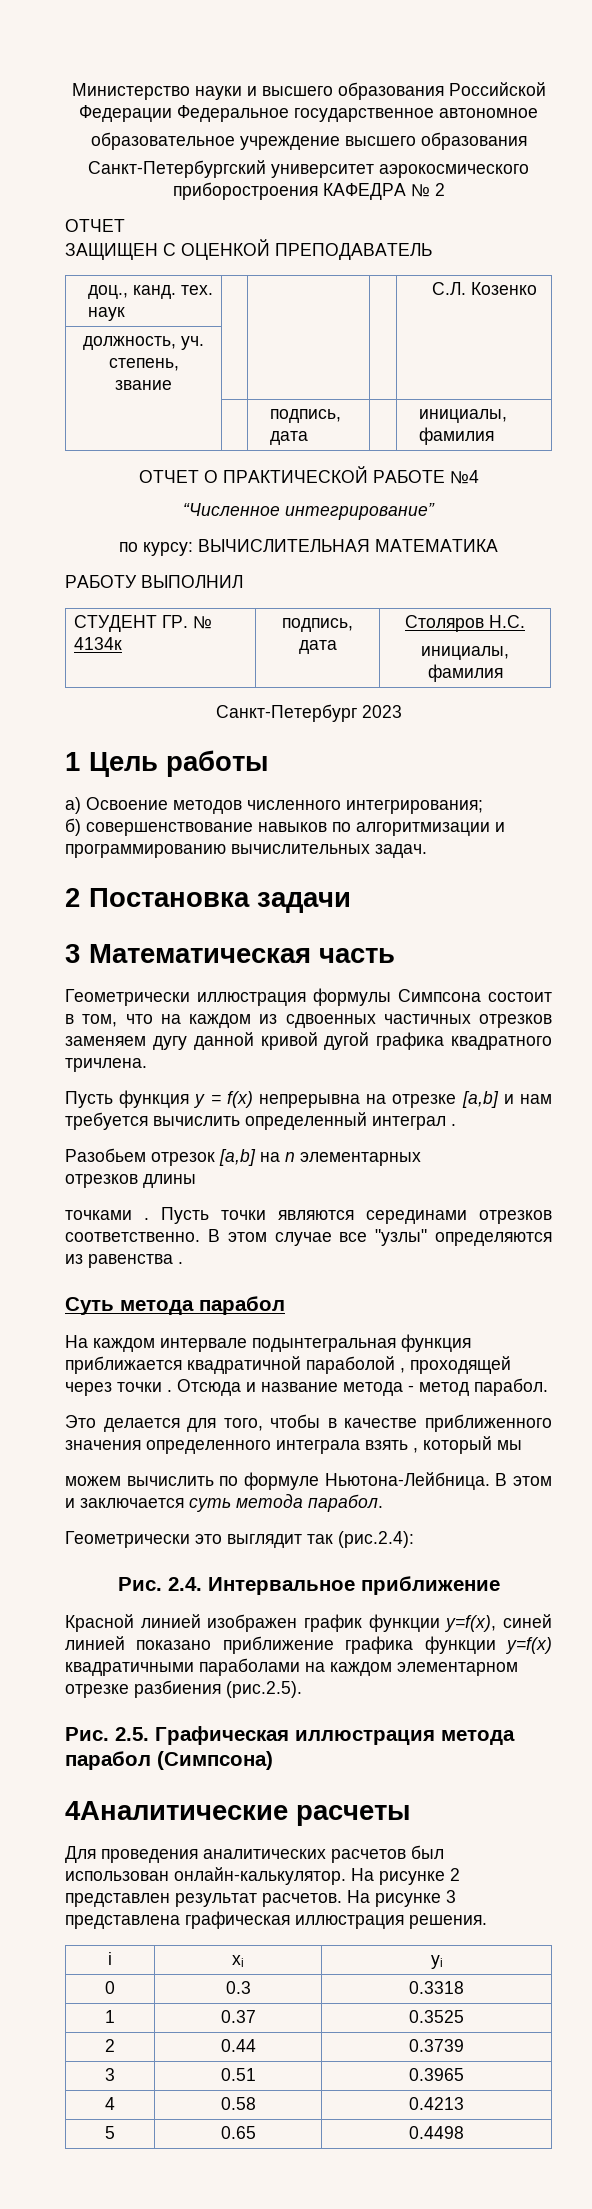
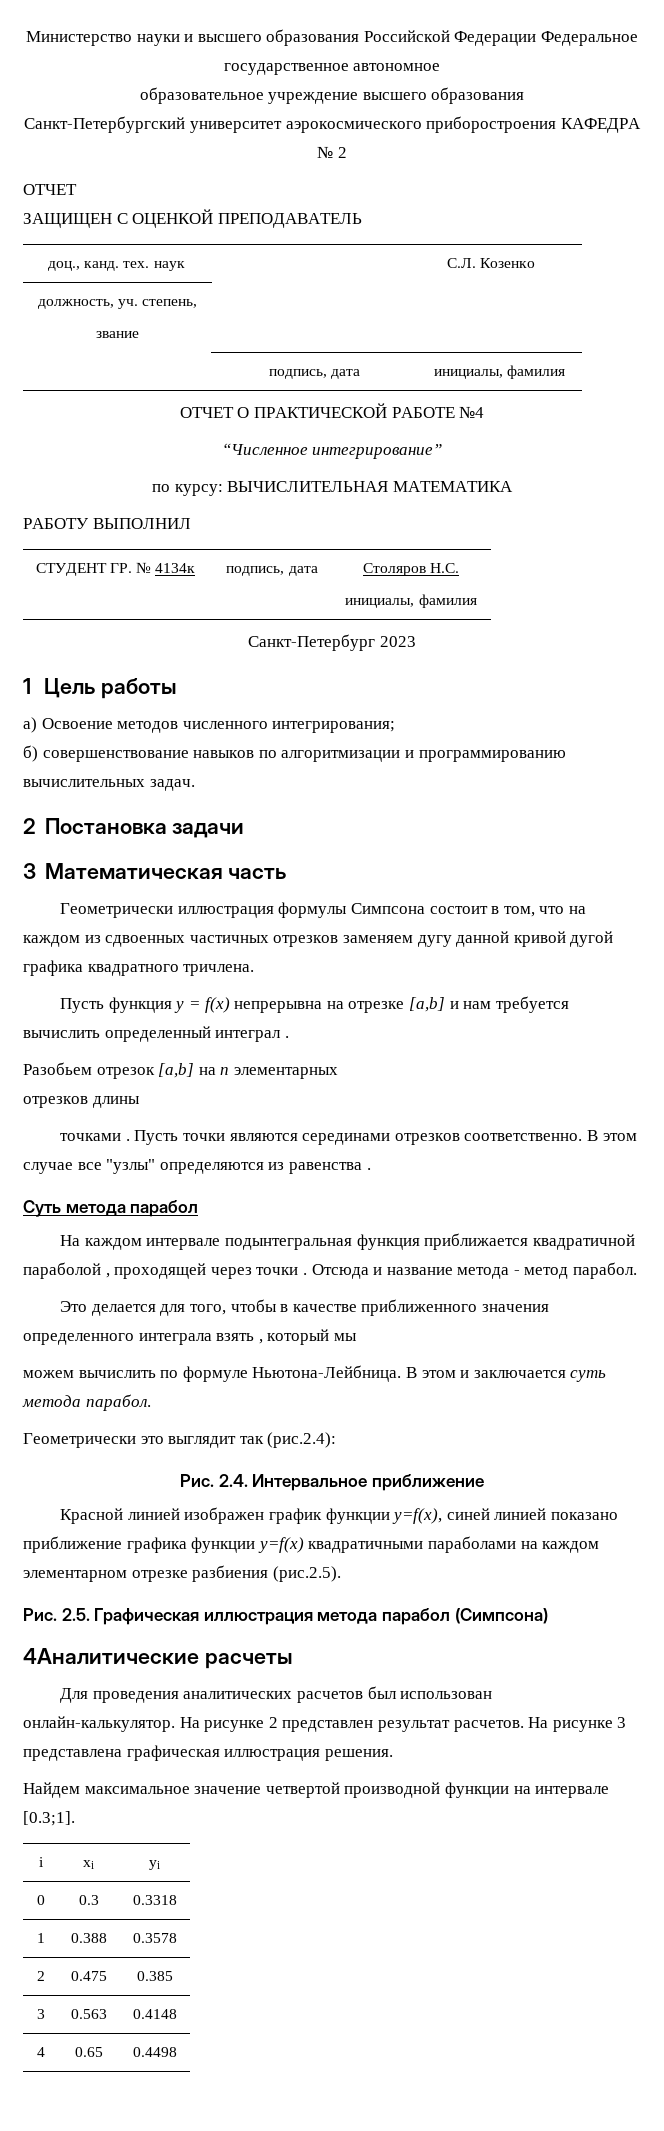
+ Найдем максимальное значение четвертой производной функции на интервале [0.3;1].
- 1 | 0.37 | 0.3525
+ 1 | 0.388 | 0.3578
- 2 | 0.44 | 0.3739
+ 2 | 0.475 | 0.385
- 3 | 0.51 | 0.3965
+ 3 | 0.563 | 0.4148
- 4 | 0.58 | 0.4213
- 5 | 0.65 | 0.4498
+ 4 | 0.65 | 0.4498

